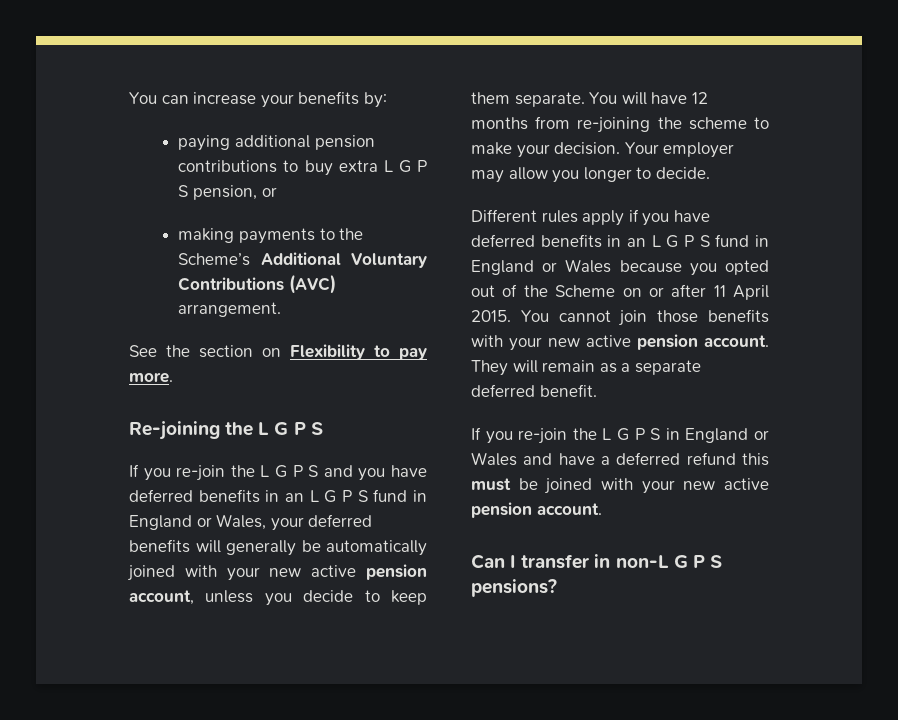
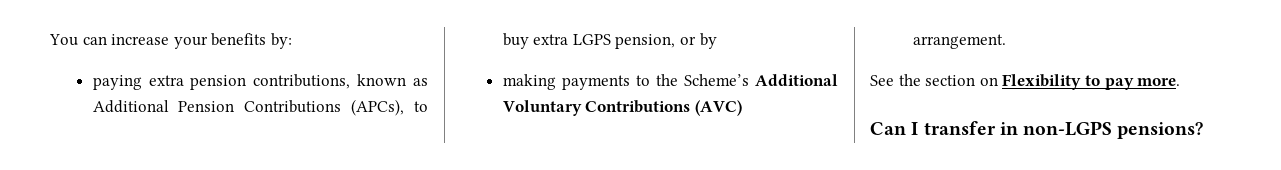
- paying additional pension contributions to buy extra L G P S pension, or
+ paying extra pension contributions, known as Additional Pension Contributions (APCs), to buy extra LGPS pension, or by
- Re-joining the L G P S
- If you re-join the L G P S and you have deferred benefits in an L G P S fund in England or Wales, your deferred benefits will generally be automatically joined with your new active pension account, unless you decide to keep them separate. You will have 12 months from re-joining the scheme to make your decision. Your employer may allow you longer to decide.
- Different rules apply if you have deferred benefits in an L G P S fund in England or Wales because you opted out of the Scheme on or after 11 April 2015. You cannot join those benefits with your new active pension account. They will remain as a separate deferred benefit.
- If you re-join the L G P S in England or Wales and have a deferred refund this must be joined with your new active pension account.
- Can I transfer in non-L G P S pensions?
+ Can I transfer in non-LGPS pensions?

